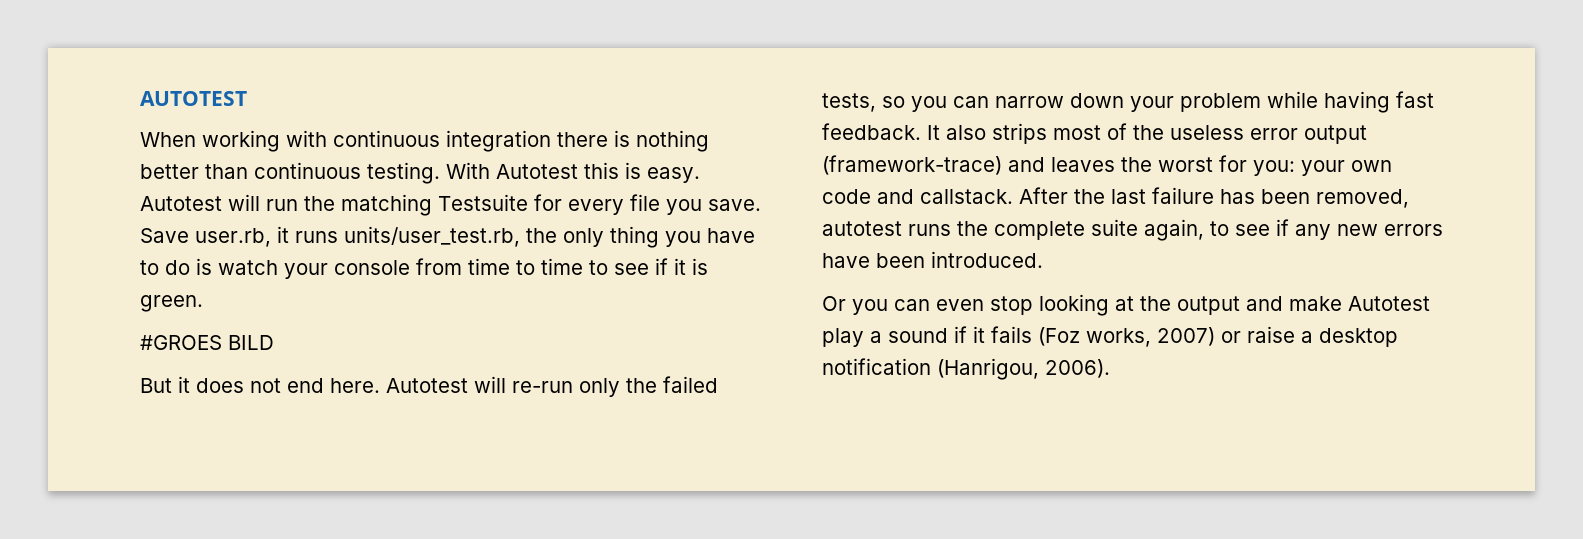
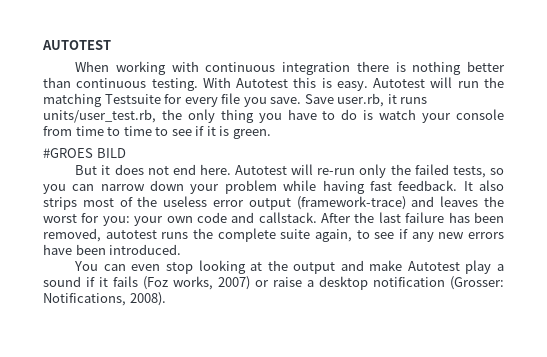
- Or you can even stop looking at the output and make Autotest play a sound if it fails (Foz works, 2007) or raise a desktop notification (Hanrigou, 2006).
+ You can even stop looking at the output and make Autotest play a sound if it fails (Foz works, 2007) or raise a desktop notification (Grosser: Notifications, 2008).

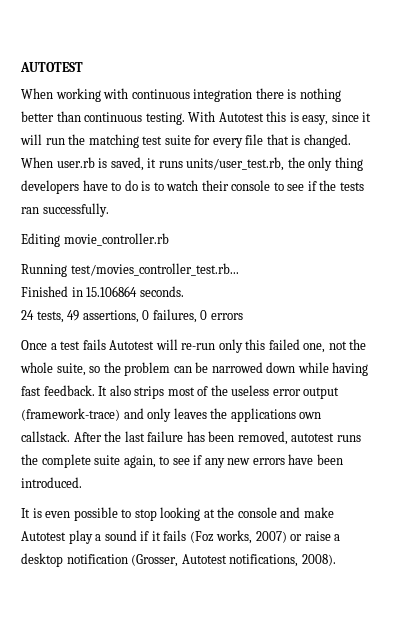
- With Autotest this is easy. Autotest will run the matching Testsuite for every file you save. Save user.rb, it runs units/user_test.rb, the only thing you have to do is watch your console from time to time to see if it is green.
- #GROES BILD
- But it does not end here. Autotest will re-run only the failed tests, so you can narrow down your problem while having fast feedback.
+ With Autotest this is easy, since it will run the matching test suite for every file that is changed. When user.rb is saved, it runs units/user_test.rb, the only thing developers have to do is to watch their console to see if the tests ran successfully.
+ Editing movie_controller.rb
+ Running test/movies_controller_test.rb...
+ Finished in 15.106864 seconds.
+ 24 tests, 49 assertions, 0 failures, 0 errors
+ Once a test fails Autotest will re-run only this failed one, not the whole suite, so the problem can be narrowed down while having fast feedback.
- It also strips most of the useless error output (framework-trace) and leaves the worst for you: your own code and callstack.
+ It also strips most of the useless error output (framework-trace) and only leaves the applications own callstack.
- You can even stop looking at the output and make Autotest play a sound if it fails (Foz works, 2007) or raise a desktop notification (Grosser: Notifications, 2008).
+ It is even possible to stop looking at the console and make Autotest play a sound if it fails (Foz works, 2007) or raise a desktop notification (Grosser, Autotest notifications, 2008).

